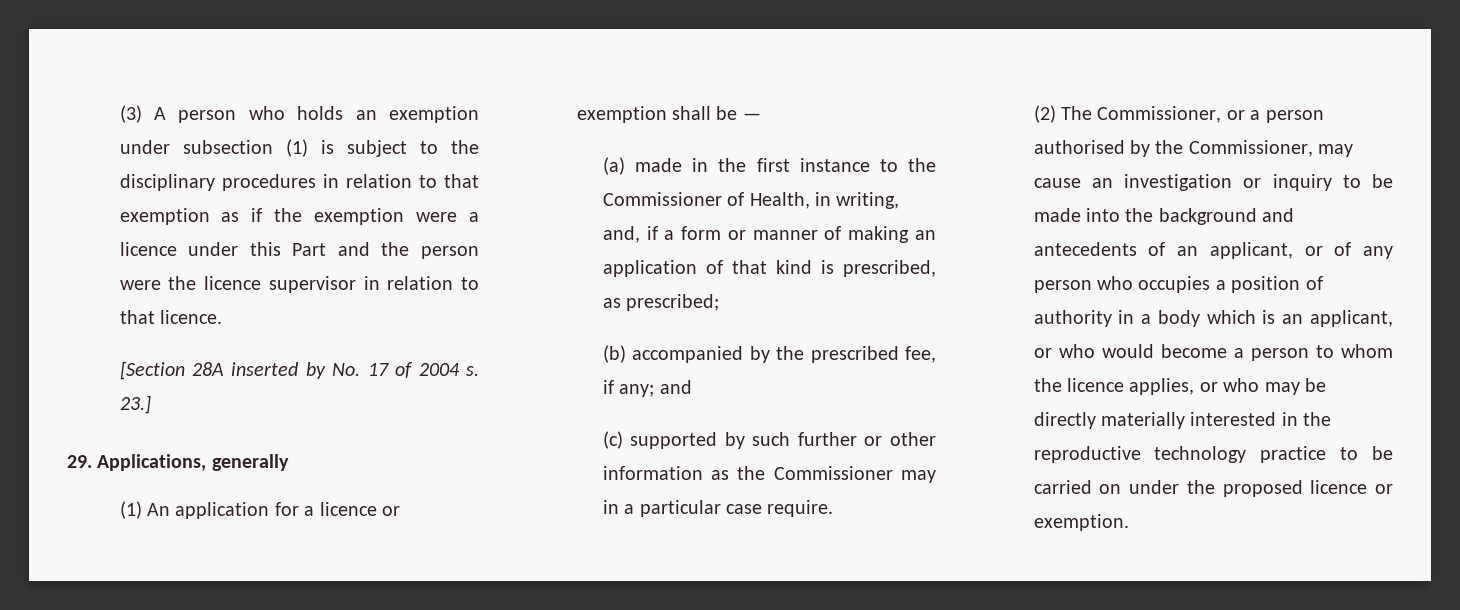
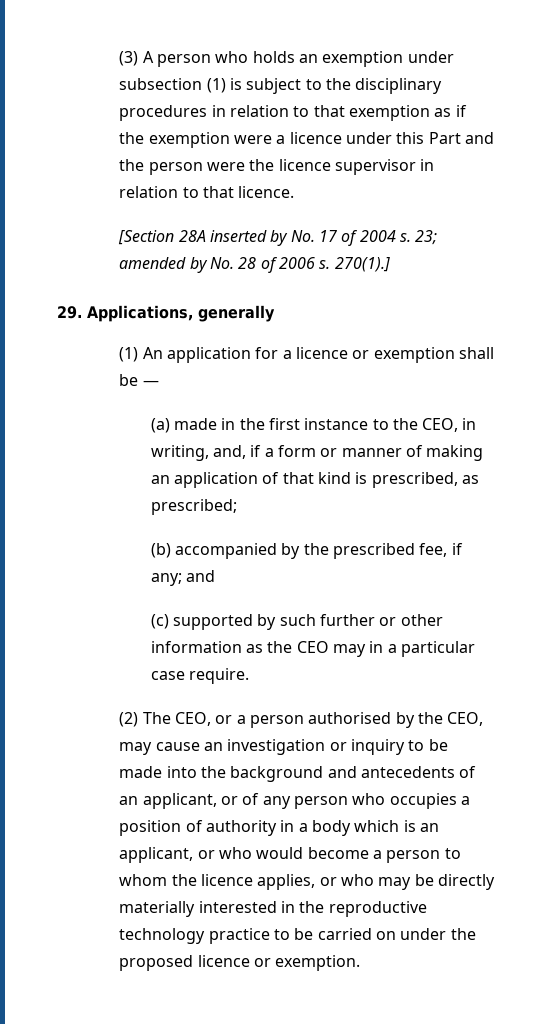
- 23.]
+ 23; amended by No. 28 of 2006 s. 270(1).]
- (a) made in the first instance to the Commissioner of Health, in writing, and, if a form or manner of making an application of that kind is prescribed, as prescribed;
+ (a) made in the first instance to the CEO, in writing, and, if a form or manner of making an application of that kind is prescribed, as prescribed;
- (c) supported by such further or other information as the Commissioner may in a particular case require.
+ (c) supported by such further or other information as the CEO may in a particular case require.
- (2) The Commissioner, or a person authorised by the Commissioner, may cause an investigation or inquiry to be made into the background and antecedents of an applicant, or of any person who occupies a position of authority in a body which is an applicant, or who would become a person to whom the licence applies, or who may be directly materially interested in the reproductive technology practice to be carried on under the proposed licence or exemption.
+ (2) The CEO, or a person authorised by the CEO, may cause an investigation or inquiry to be made into the background and antecedents of an applicant, or of any person who occupies a position of authority in a body which is an applicant, or who would become a person to whom the licence applies, or who may be directly materially interested in the reproductive technology practice to be carried on under the proposed licence or exemption.

